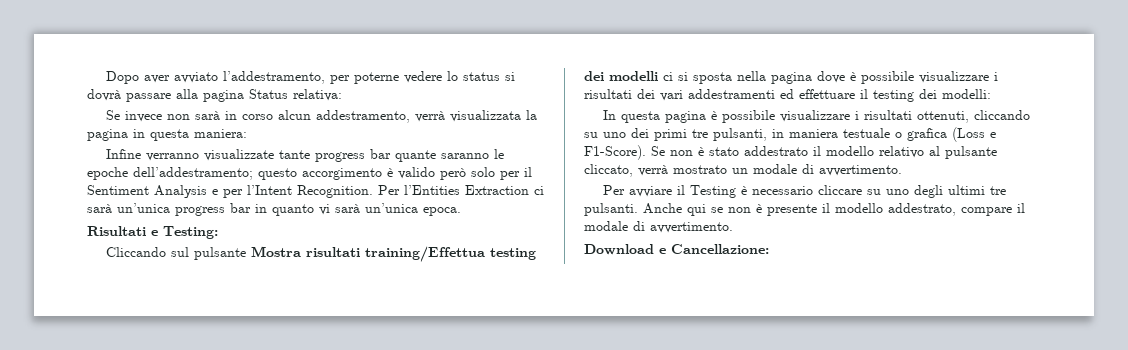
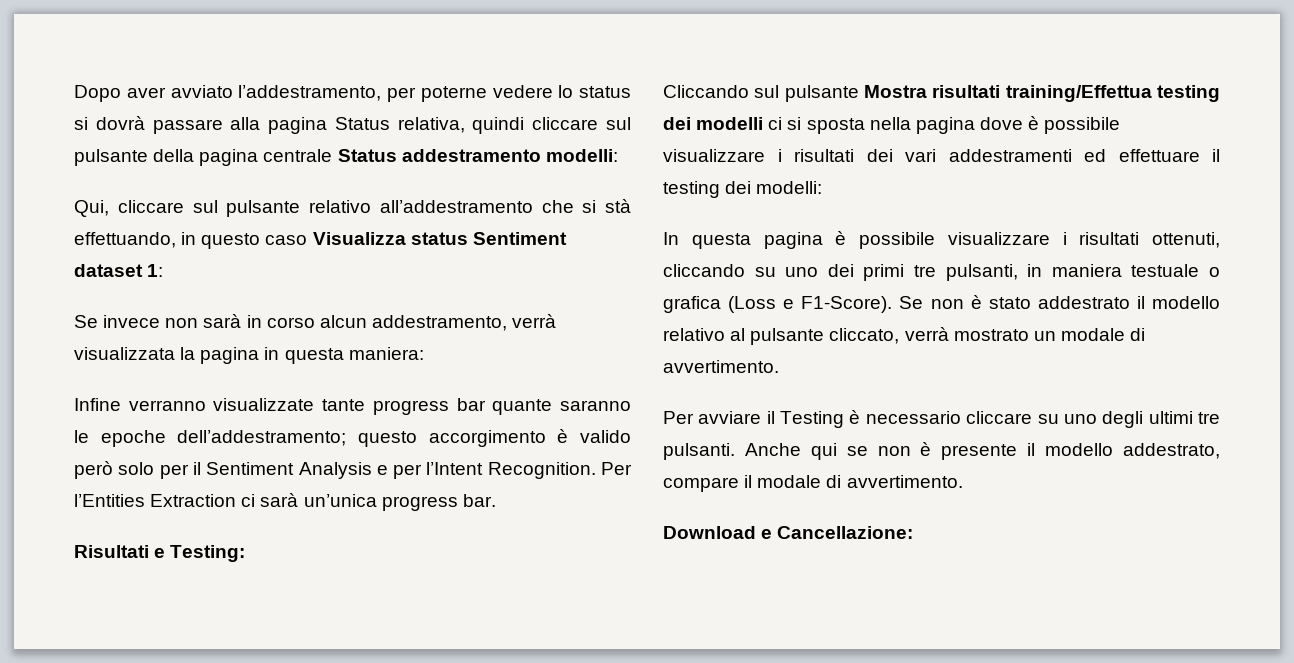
- Dopo aver avviato l’addestramento, per poterne vedere lo status si dovrà passare alla pagina Status relativa:
+ Dopo aver avviato l’addestramento, per poterne vedere lo status si dovrà passare alla pagina Status relativa, quindi cliccare sul pulsante della pagina centrale Status addestramento modelli:
+ Qui, cliccare sul pulsante relativo all’addestramento che si stà effettuando, in questo caso Visualizza status Sentiment dataset 1:
- Per l’Entities Extraction ci sarà un’unica progress bar in quanto vi sarà un’unica epoca.
+ Per l’Entities Extraction ci sarà un’unica progress bar.

